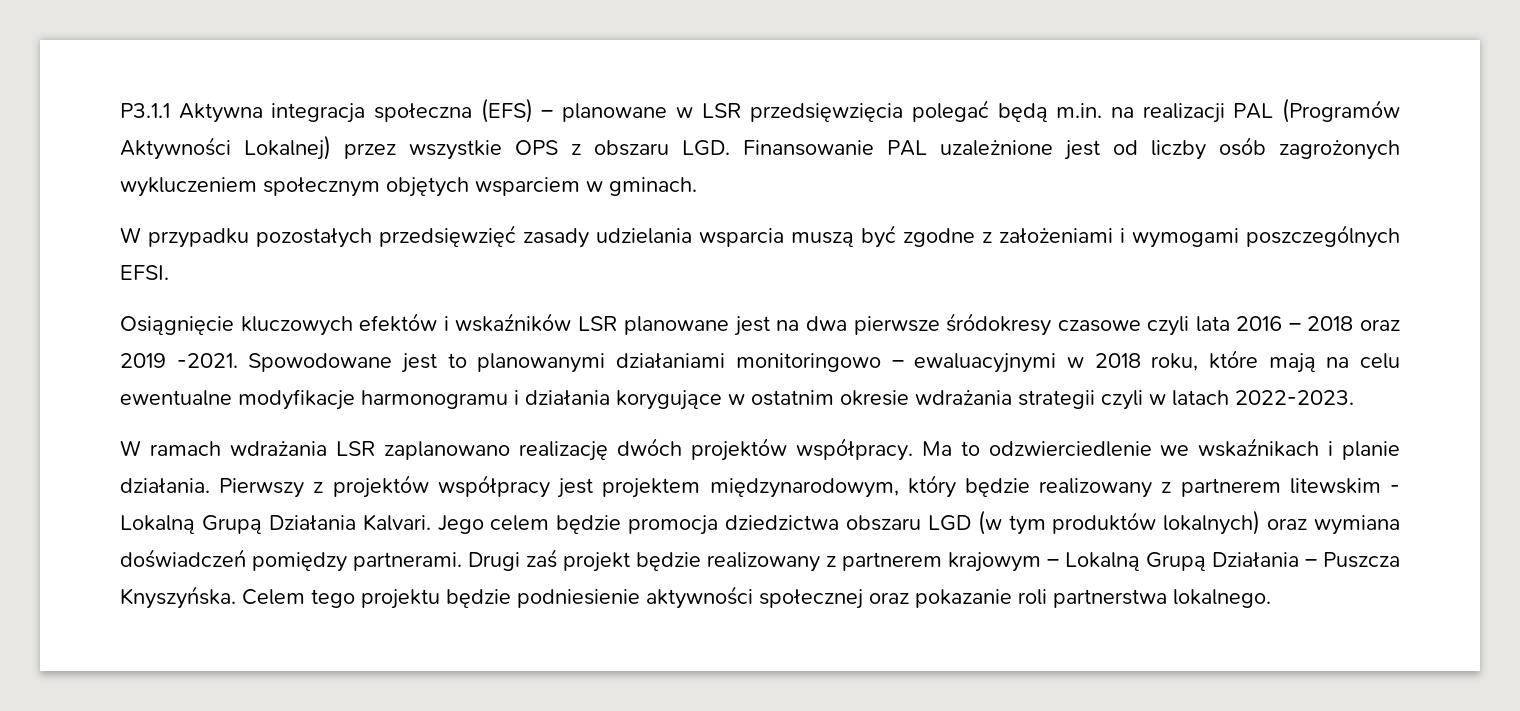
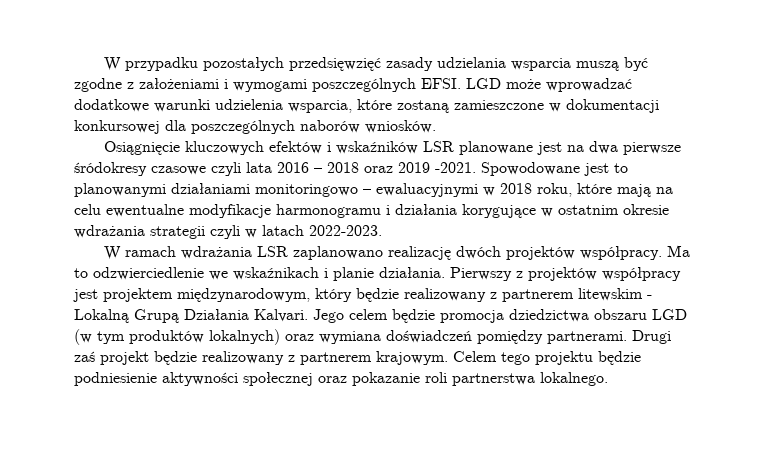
- P3.1.1 Aktywna integracja społeczna (EFS) – planowane w LSR przedsięwzięcia polegać będą m.in. na realizacji PAL (Programów Aktywności Lokalnej) przez wszystkie OPS z obszaru LGD. Finansowanie PAL uzależnione jest od liczby osób zagrożonych wykluczeniem społecznym objętych wsparciem w gminach.
+ LGD może wprowadzać dodatkowe warunki udzielenia wsparcia, które zostaną zamieszczone w dokumentacji konkursowej dla poszczególnych naborów wniosków.
- Drugi zaś projekt będzie realizowany z partnerem krajowym – Lokalną Grupą Działania – Puszcza Knyszyńska.
+ Drugi zaś projekt będzie realizowany z partnerem krajowym.

